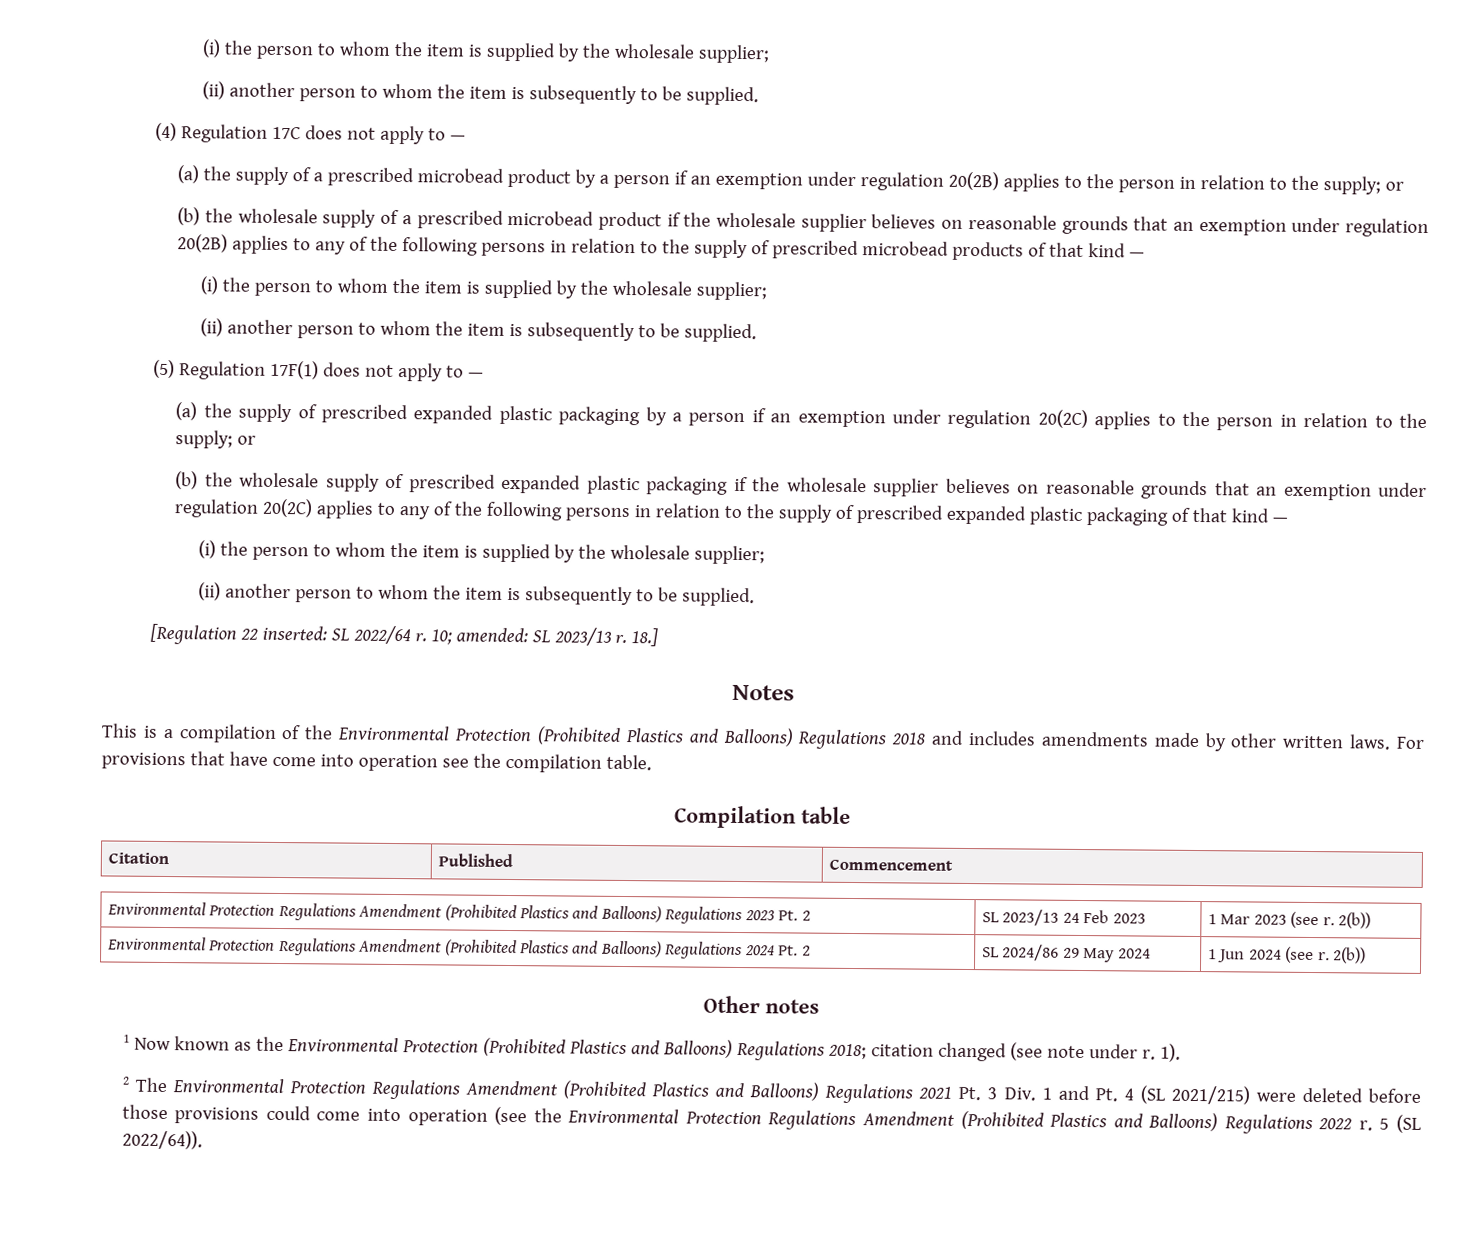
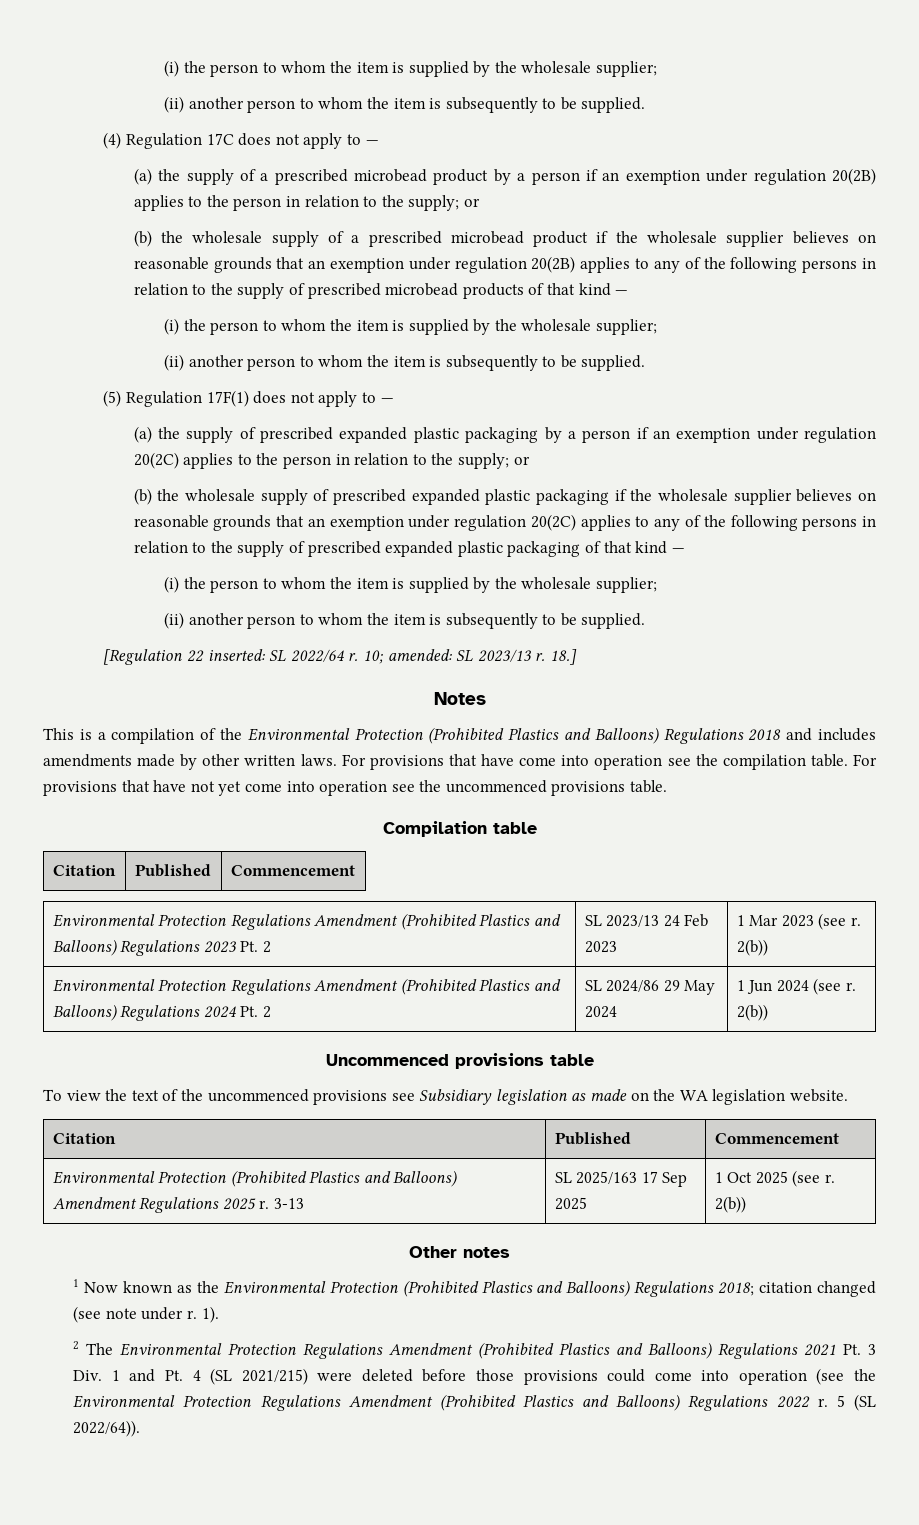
+ For provisions that have not yet come into operation see the uncommenced provisions table.
+ Uncommenced provisions table
+ To view the text of the uncommenced provisions see Subsidiary legislation as made on the WA legislation website.
+ Citation | Published | Commencement
+ Environmental Protection (Prohibited Plastics and Balloons) Amendment Regulations 2025 r. 3-13 | SL 2025/163 17 Sep 2025 | 1 Oct 2025 (see r. 2(b))

